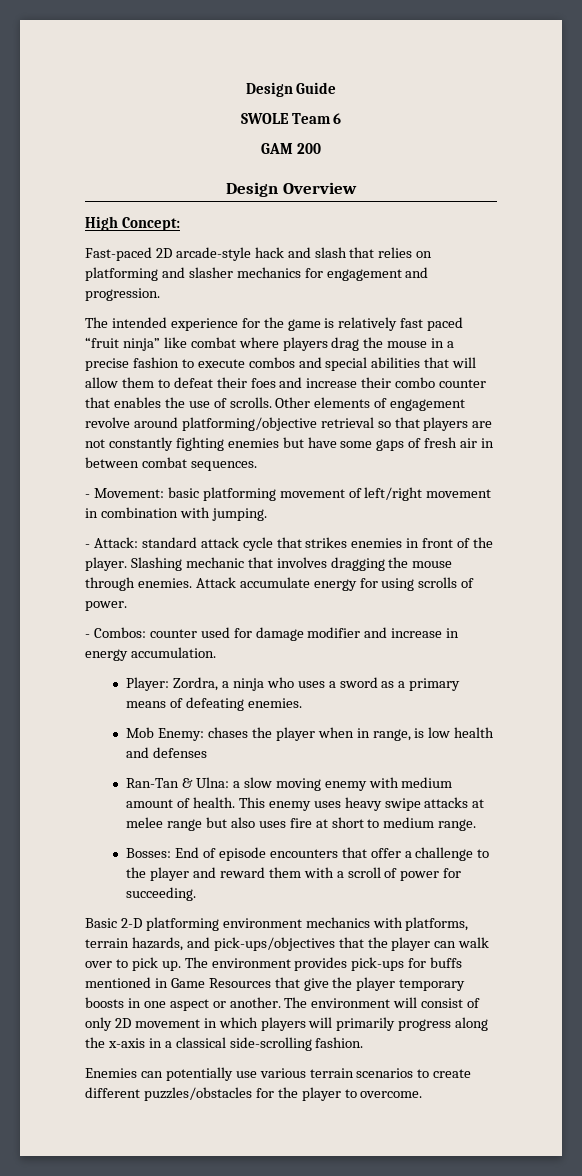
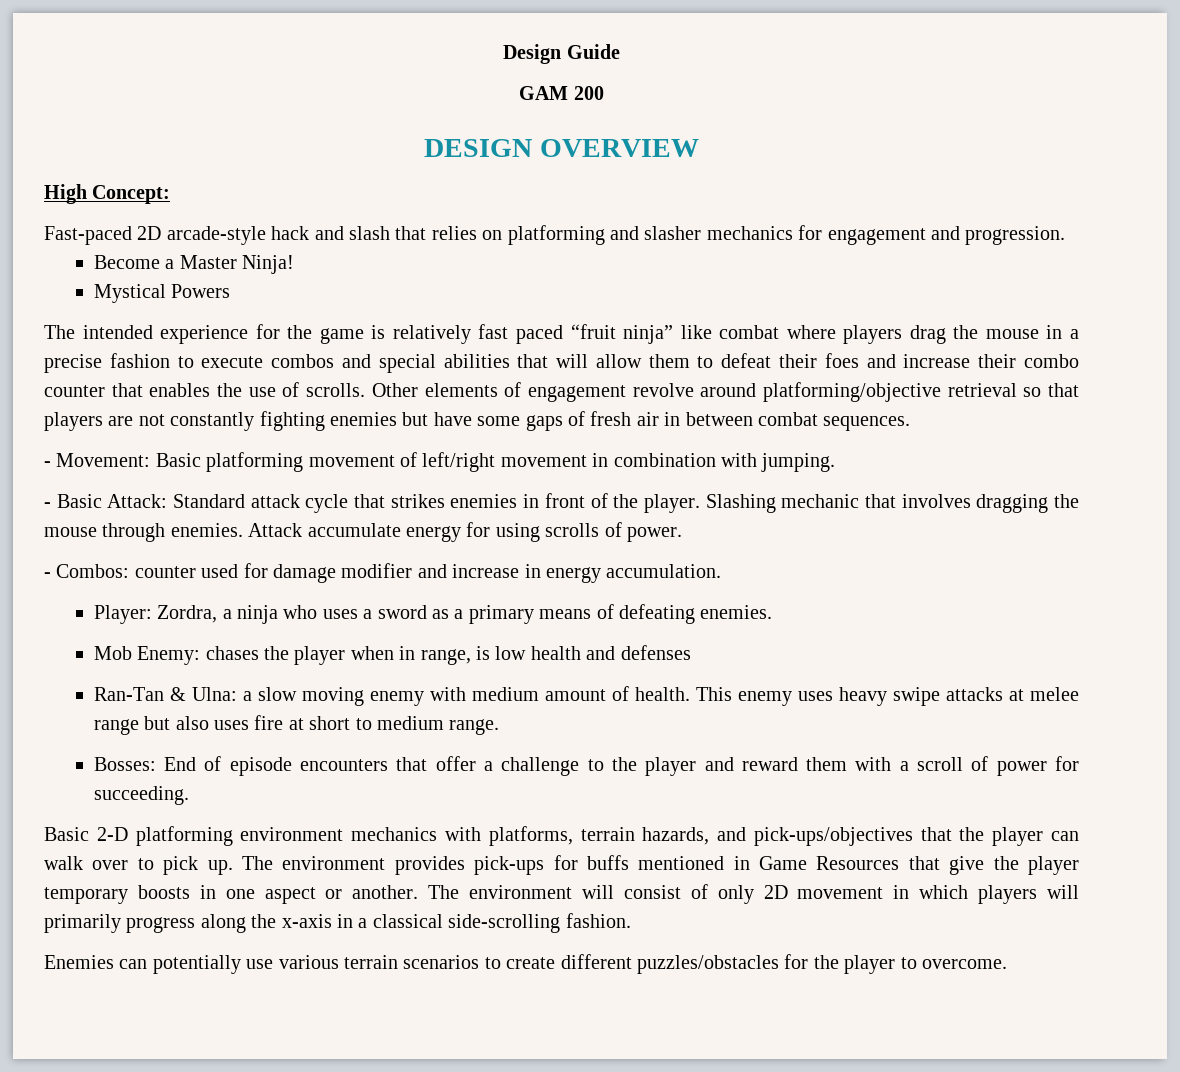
- SWOLE Team 6
- Design Overview
+ DESIGN OVERVIEW
+ Become a Master Ninja!
+ Mystical Powers
- - Movement: basic platforming movement of left/right movement in combination with jumping.
+ - Movement: Basic platforming movement of left/right movement in combination with jumping.
- - Attack: standard attack cycle that strikes enemies in front of the player.
+ - Basic Attack: Standard attack cycle that strikes enemies in front of the player.

